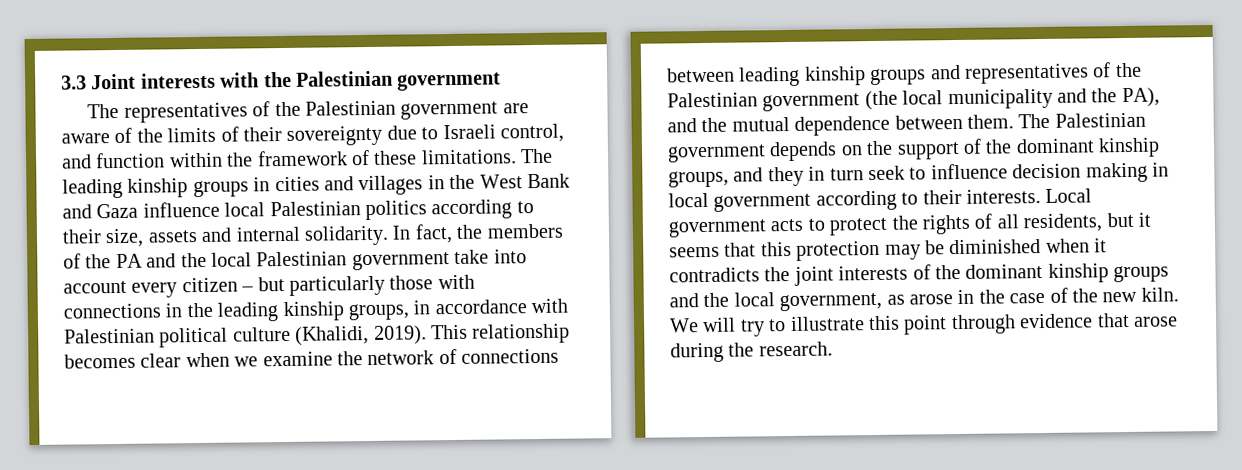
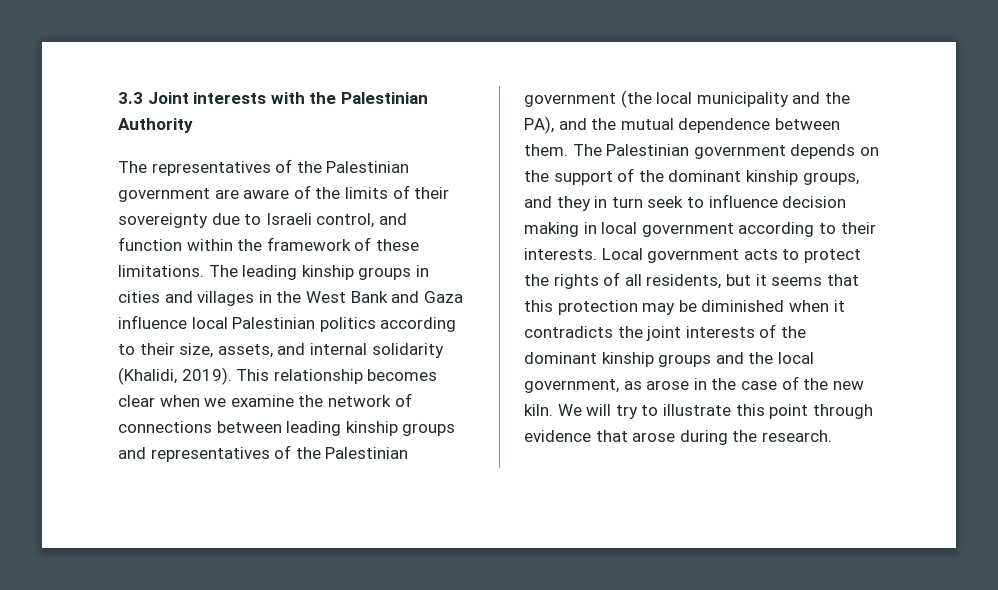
- 3.3 Joint interests with the Palestinian government
+ 3.3 Joint interests with the Palestinian Authority
- The leading kinship groups in cities and villages in the West Bank and Gaza influence local Palestinian politics according to their size, assets and internal solidarity. In fact, the members of the PA and the local Palestinian government take into account every citizen – but particularly those with connections in the leading kinship groups, in accordance with Palestinian political culture (Khalidi, 2019).
+ The leading kinship groups in cities and villages in the West Bank and Gaza influence local Palestinian politics according to their size, assets, and internal solidarity (Khalidi, 2019).

